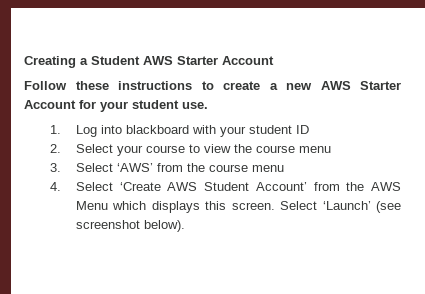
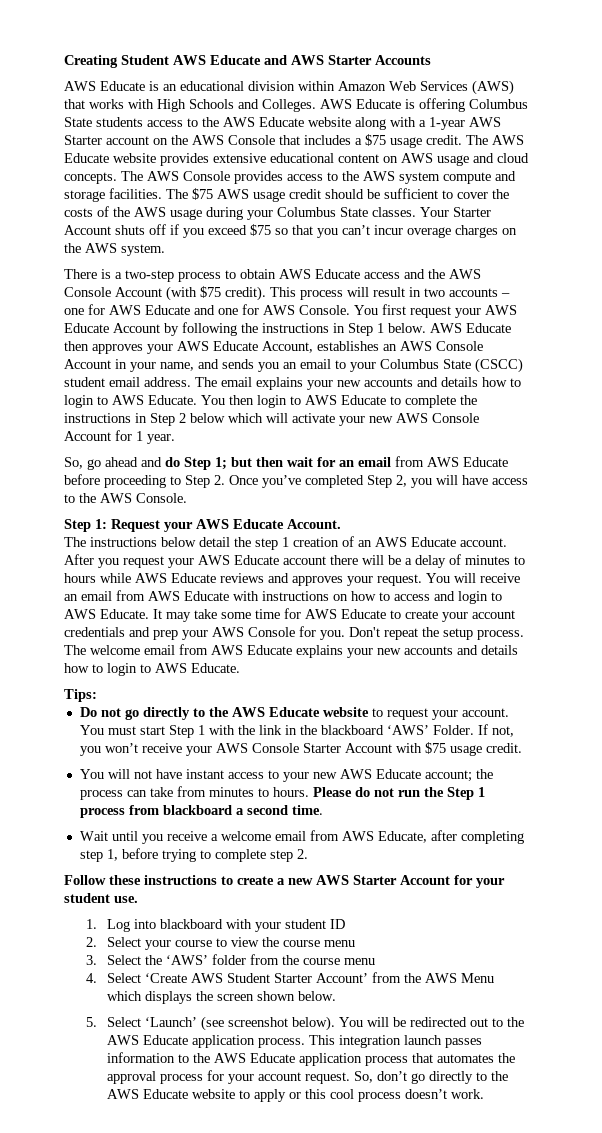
- Creating a Student AWS Starter Account
+ Creating Student AWS Educate and AWS Starter Accounts
+ AWS Educate is an educational division within Amazon Web Services (AWS) that works with High Schools and Colleges. AWS Educate is offering Columbus State students access to the AWS Educate website along with a 1-year AWS Starter account on the AWS Console that includes a $75 usage credit. The AWS Educate website provides extensive educational content on AWS usage and cloud concepts. The AWS Console provides access to the AWS system compute and storage facilities. The $75 AWS usage credit should be sufficient to cover the costs of the AWS usage during your Columbus State classes. Your Starter Account shuts off if you exceed $75 so that you can’t incur overage charges on the AWS system.
+ There is a two-step process to obtain AWS Educate access and the AWS Console Account (with $75 credit). This process will result in two accounts – one for AWS Educate and one for AWS Console. You first request your AWS Educate Account by following the instructions in Step 1 below. AWS Educate then approves your AWS Educate Account, establishes an AWS Console Account in your name, and sends you an email to your Columbus State (CSCC) student email address. The email explains your new accounts and details how to login to AWS Educate. You then login to AWS Educate to complete the instructions in Step 2 below which will activate your new AWS Console Account for 1 year.
+ So, go ahead and do Step 1; but then wait for an email from AWS Educate before proceeding to Step 2. Once you’ve completed Step 2, you will have access to the AWS Console.
+ Step 1: Request your AWS Educate Account.
+ The instructions below detail the step 1 creation of an AWS Educate account. After you request your AWS Educate account there will be a delay of minutes to hours while AWS Educate reviews and approves your request. You will receive an email from AWS Educate with instructions on how to access and login to AWS Educate. It may take some time for AWS Educate to create your account credentials and prep your AWS Console for you. Don't repeat the setup process. The welcome email from AWS Educate explains your new accounts and details how to login to AWS Educate.
+ Tips:
+ Do not go directly to the AWS Educate website to request your account. You must start Step 1 with the link in the blackboard ‘AWS’ Folder. If not, you won’t receive your AWS Console Starter Account with $75 usage credit.
+ You will not have instant access to your new AWS Educate account; the process can take from minutes to hours. Please do not run the Step 1 process from blackboard a second time.
+ Wait until you receive a welcome email from AWS Educate, after completing step 1, before trying to complete step 2.
- 3. Select ‘AWS’ from the course menu
+ 3. Select the ‘AWS’ folder from the course menu
- 4. Select ‘Create AWS Student Account’ from the AWS Menu which displays this screen. Select ‘Launch’ (see screenshot below).
+ 4. Select ‘Create AWS Student Starter Account’ from the AWS Menu which displays the screen shown below.
+ 5. Select ‘Launch’ (see screenshot below).
+ You will be redirected out to the AWS Educate application process. This integration launch passes information to the AWS Educate application process that automates the approval process for your account request. So, don’t go directly to the AWS Educate website to apply or this cool process doesn’t work.

